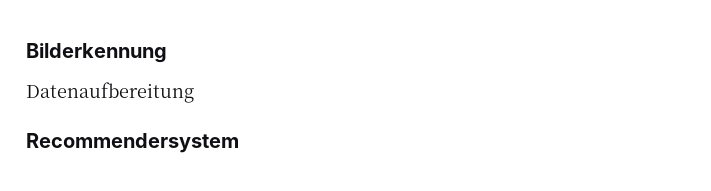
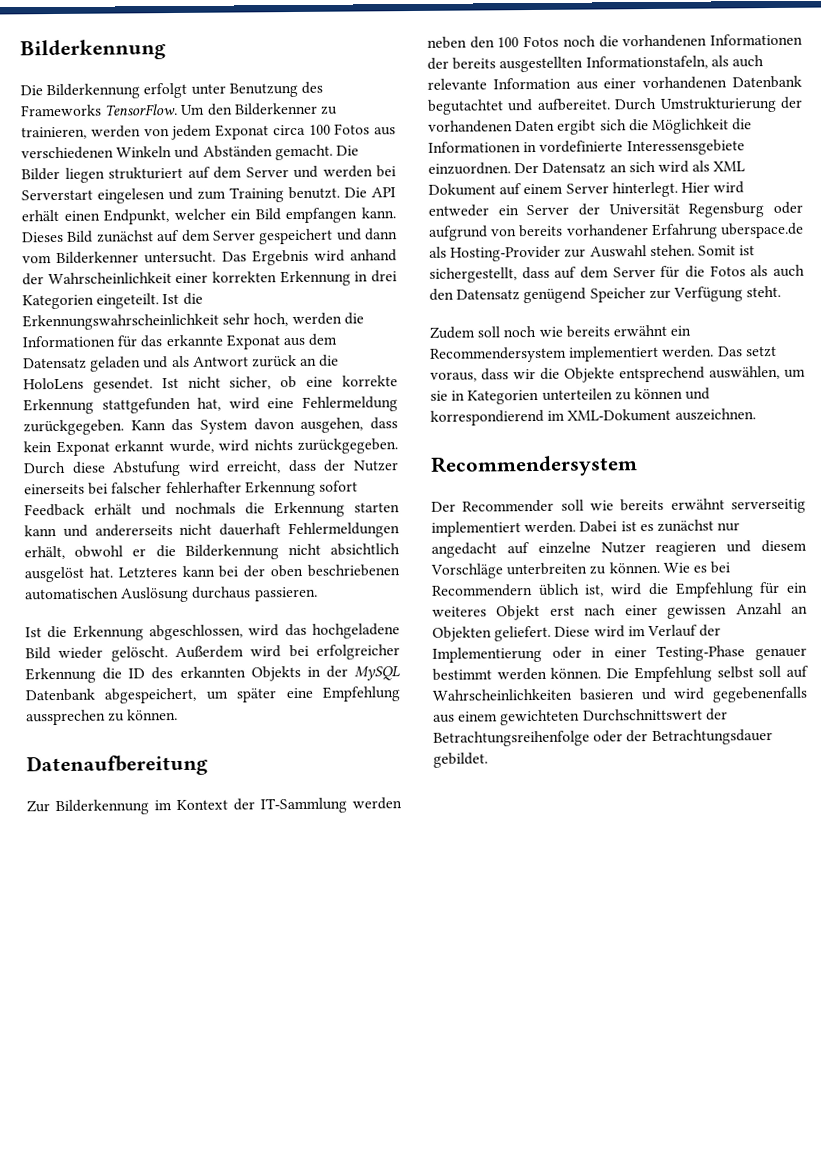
+ Die Bilderkennung erfolgt unter Benutzung des Frameworks TensorFlow. Um den Bilderkenner zu trainieren, werden von jedem Exponat circa 100 Fotos aus verschiedenen Winkeln und Abständen gemacht. Die Bilder liegen strukturiert auf dem Server und werden bei Serverstart eingelesen und zum Training benutzt. Die API erhält einen Endpunkt, welcher ein Bild empfangen kann. Dieses Bild zunächst auf dem Server gespeichert und dann vom Bilderkenner untersucht. Das Ergebnis wird anhand der Wahrscheinlichkeit einer korrekten Erkennung in drei Kategorien eingeteilt. Ist die Erkennungswahrscheinlichkeit sehr hoch, werden die Informationen für das erkannte Exponat aus dem Datensatz geladen und als Antwort zurück an die HoloLens gesendet. Ist nicht sicher, ob eine korrekte Erkennung stattgefunden hat, wird eine Fehlermeldung zurückgegeben. Kann das System davon ausgehen, dass kein Exponat erkannt wurde, wird nichts zurückgegeben. Durch diese Abstufung wird erreicht, dass der Nutzer einerseits bei falscher fehlerhafter Erkennung sofort Feedback erhält und nochmals die Erkennung starten kann und andererseits nicht dauerhaft Fehlermeldungen erhält, obwohl er die Bilderkennung nicht absichtlich ausgelöst hat. Letzteres kann bei der oben beschriebenen automatischen Auslösung durchaus passieren.
+ Ist die Erkennung abgeschlossen, wird das hochgeladene Bild wieder gelöscht. Außerdem wird bei erfolgreicher Erkennung die ID des erkannten Objekts in der MySQL Datenbank abgespeichert, um später eine Empfehlung aussprechen zu können.
  Datenaufbereitung
+ Zur Bilderkennung im Kontext der IT-Sammlung werden neben den 100 Fotos noch die vorhandenen Informationen der bereits ausgestellten Informationstafeln, als auch relevante Information aus einer vorhandenen Datenbank begutachtet und aufbereitet. Durch Umstrukturierung der vorhandenen Daten ergibt sich die Möglichkeit die Informationen in vordefinierte Interessensgebiete einzuordnen. Der Datensatz an sich wird als XML Dokument auf einem Server hinterlegt. Hier wird entweder ein Server der Universität Regensburg oder aufgrund von bereits vorhandener Erfahrung uberspace.de als Hosting-Provider zur Auswahl stehen. Somit ist sichergestellt, dass auf dem Server für die Fotos als auch den Datensatz genügend Speicher zur Verfügung steht.
+ Zudem soll noch wie bereits erwähnt ein Recommendersystem implementiert werden. Das setzt voraus, dass wir die Objekte entsprechend auswählen, um sie in Kategorien unterteilen zu können und korrespondierend im XML-Dokument auszeichnen.
  Recommendersystem
+ Der Recommender soll wie bereits erwähnt serverseitig implementiert werden. Dabei ist es zunächst nur angedacht auf einzelne Nutzer reagieren und diesem Vorschläge unterbreiten zu können. Wie es bei Recommendern üblich ist, wird die Empfehlung für ein weiteres Objekt erst nach einer gewissen Anzahl an Objekten geliefert. Diese wird im Verlauf der Implementierung oder in einer Testing-Phase genauer bestimmt werden können. Die Empfehlung selbst soll auf Wahrscheinlichkeiten basieren und wird gegebenenfalls aus einem gewichteten Durchschnittswert der Betrachtungsreihenfolge oder der Betrachtungsdauer gebildet.

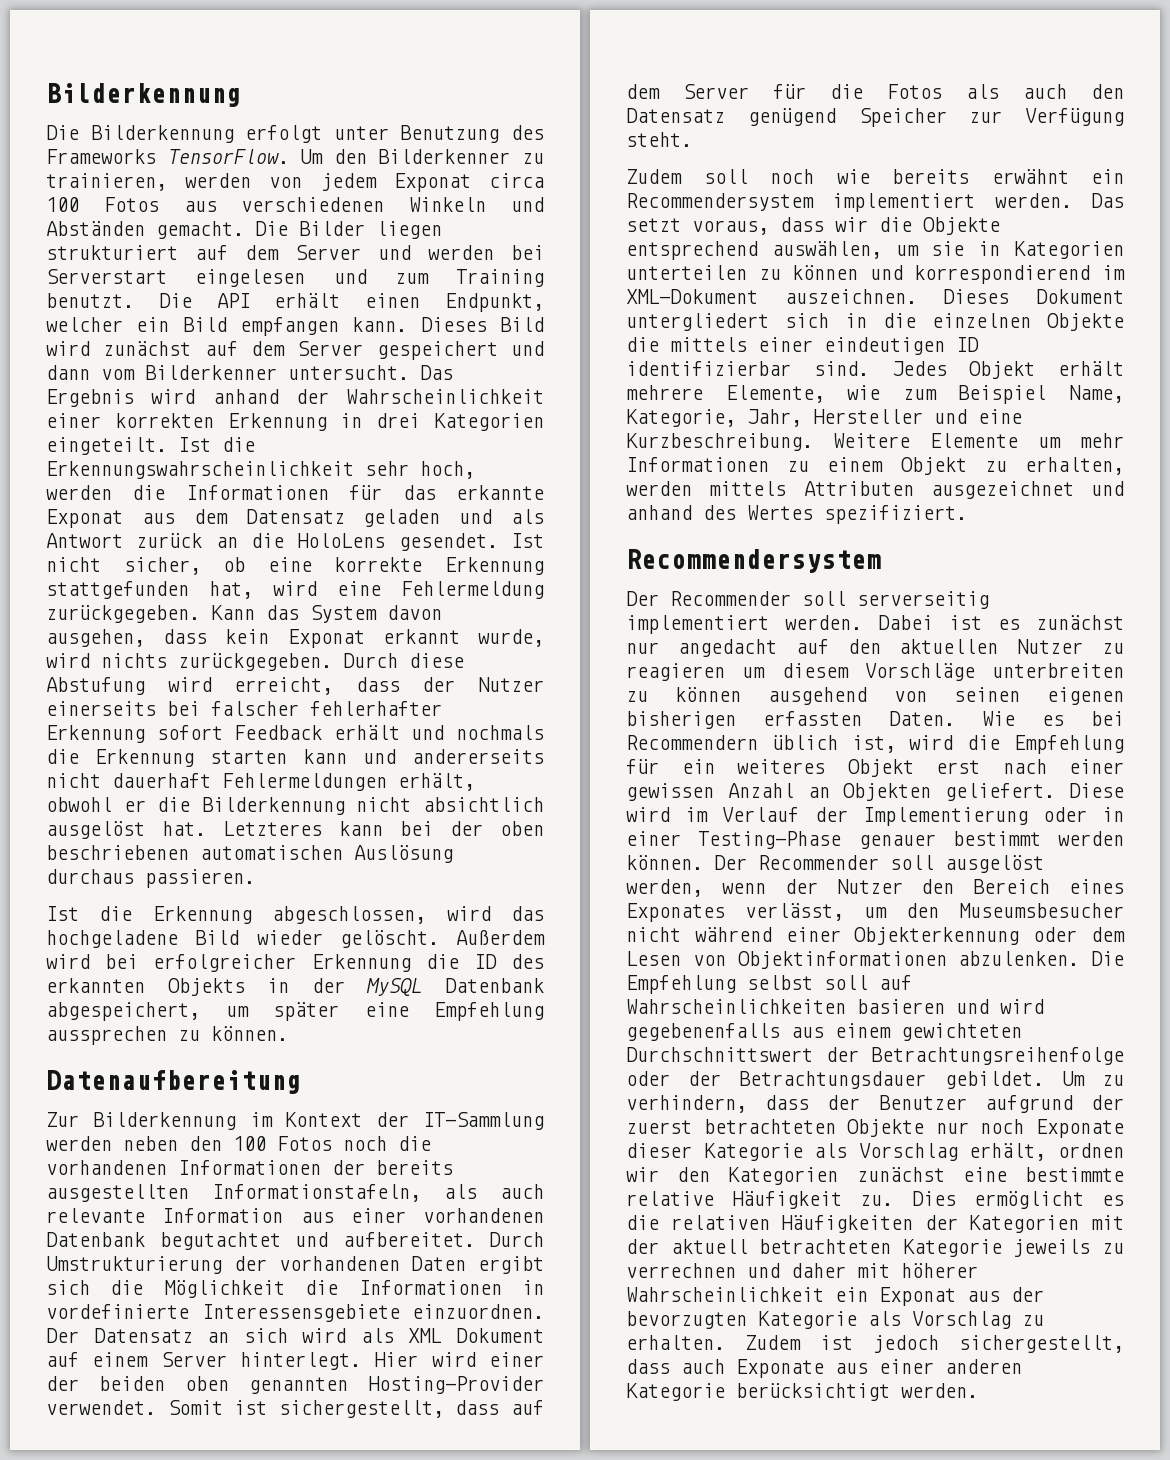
- Dieses Bild zunächst auf dem Server gespeichert und dann vom Bilderkenner untersucht.
+ Dieses Bild wird zunächst auf dem Server gespeichert und dann vom Bilderkenner untersucht.
- Hier wird entweder ein Server der Universität Regensburg oder aufgrund von bereits vorhandener Erfahrung uberspace.de als Hosting-Provider zur Auswahl stehen.
+ Hier wird einer der beiden oben genannten Hosting-Provider verwendet.
+ Dieses Dokument untergliedert sich in die einzelnen Objekte die mittels einer eindeutigen ID identifizierbar sind. Jedes Objekt erhält mehrere Elemente, wie zum Beispiel Name, Kategorie, Jahr, Hersteller und eine Kurzbeschreibung. Weitere Elemente um mehr Informationen zu einem Objekt zu erhalten, werden mittels Attributen ausgezeichnet und anhand des Wertes spezifiziert.
- Der Recommender soll wie bereits erwähnt serverseitig implementiert werden.
+ Der Recommender soll serverseitig implementiert werden.
- Dabei ist es zunächst nur angedacht auf einzelne Nutzer reagieren und diesem Vorschläge unterbreiten zu können.
+ Dabei ist es zunächst nur angedacht auf den aktuellen Nutzer zu reagieren um diesem Vorschläge unterbreiten zu können ausgehend von seinen eigenen bisherigen erfassten Daten.
+ Der Recommender soll ausgelöst werden, wenn der Nutzer den Bereich eines Exponates verlässt, um den Museumsbesucher nicht während einer Objekterkennung oder dem Lesen von Objektinformationen abzulenken.
+ Um zu verhindern, dass der Benutzer aufgrund der zuerst betrachteten Objekte nur noch Exponate dieser Kategorie als Vorschlag erhält, ordnen wir den Kategorien zunächst eine bestimmte relative Häufigkeit zu. Dies ermöglicht es die relativen Häufigkeiten der Kategorien mit der aktuell betrachteten Kategorie jeweils zu verrechnen und daher mit höherer Wahrscheinlichkeit ein Exponat aus der bevorzugten Kategorie als Vorschlag zu erhalten. Zudem ist jedoch sichergestellt, dass auch Exponate aus einer anderen Kategorie berücksichtigt werden.

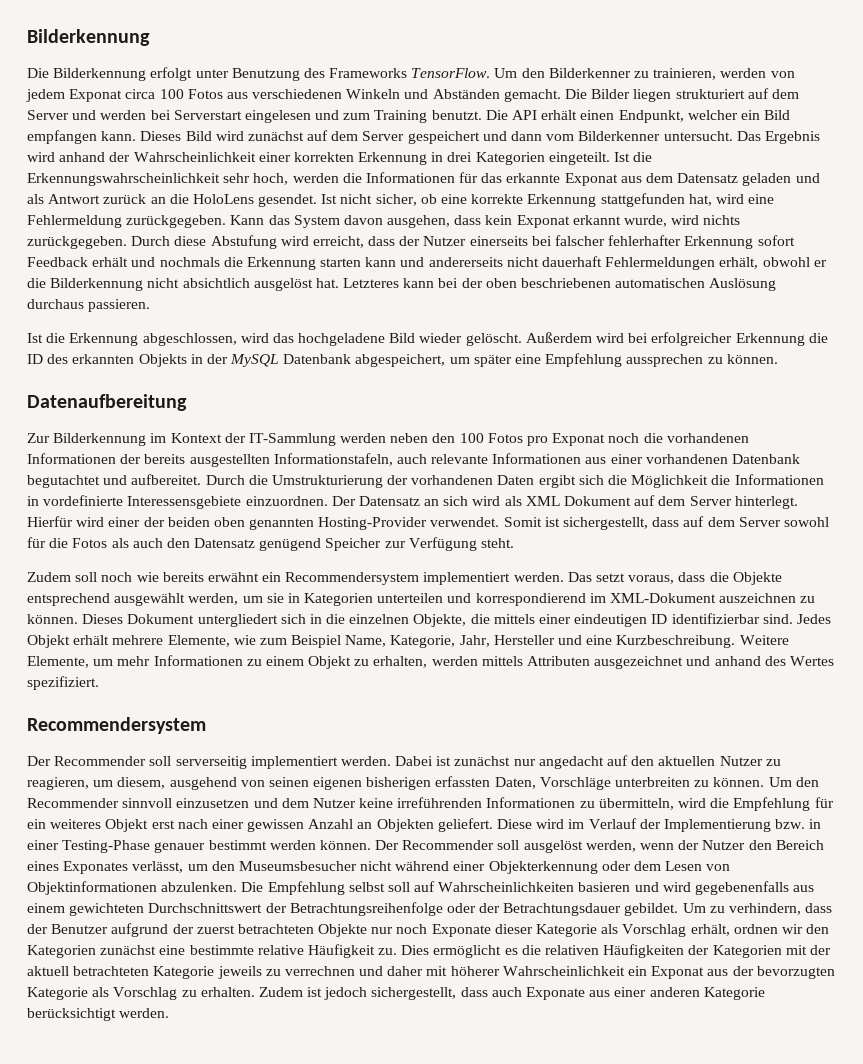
- Zur Bilderkennung im Kontext der IT-Sammlung werden neben den 100 Fotos noch die vorhandenen Informationen der bereits ausgestellten Informationstafeln, als auch relevante Information aus einer vorhandenen Datenbank begutachtet und aufbereitet.
+ Zur Bilderkennung im Kontext der IT-Sammlung werden neben den 100 Fotos pro Exponat noch die vorhandenen Informationen der bereits ausgestellten Informationstafeln, auch relevante Informationen aus einer vorhandenen Datenbank begutachtet und aufbereitet.
- Durch Umstrukturierung der vorhandenen Daten ergibt sich die Möglichkeit die Informationen in vordefinierte Interessensgebiete einzuordnen.
+ Durch die Umstrukturierung der vorhandenen Daten ergibt sich die Möglichkeit die Informationen in vordefinierte Interessensgebiete einzuordnen.
- Der Datensatz an sich wird als XML Dokument auf einem Server hinterlegt.
+ Der Datensatz an sich wird als XML Dokument auf dem Server hinterlegt.
- Hier wird einer der beiden oben genannten Hosting-Provider verwendet.
+ Hierfür wird einer der beiden oben genannten Hosting-Provider verwendet.
- Somit ist sichergestellt, dass auf dem Server für die Fotos als auch den Datensatz genügend Speicher zur Verfügung steht.
+ Somit ist sichergestellt, dass auf dem Server sowohl für die Fotos als auch den Datensatz genügend Speicher zur Verfügung steht.
- Das setzt voraus, dass wir die Objekte entsprechend auswählen, um sie in Kategorien unterteilen zu können und korrespondierend im XML-Dokument auszeichnen.
+ Das setzt voraus, dass die Objekte entsprechend ausgewählt werden, um sie in Kategorien unterteilen und korrespondierend im XML-Dokument auszeichnen zu können.
- Dieses Dokument untergliedert sich in die einzelnen Objekte die mittels einer eindeutigen ID identifizierbar sind.
+ Dieses Dokument untergliedert sich in die einzelnen Objekte, die mittels einer eindeutigen ID identifizierbar sind.
- Weitere Elemente um mehr Informationen zu einem Objekt zu erhalten, werden mittels Attributen ausgezeichnet und anhand des Wertes spezifiziert.
+ Weitere Elemente, um mehr Informationen zu einem Objekt zu erhalten, werden mittels Attributen ausgezeichnet und anhand des Wertes spezifiziert.
- Dabei ist es zunächst nur angedacht auf den aktuellen Nutzer zu reagieren um diesem Vorschläge unterbreiten zu können ausgehend von seinen eigenen bisherigen erfassten Daten. Wie es bei Recommendern üblich ist, wird die Empfehlung für ein weiteres Objekt erst nach einer gewissen Anzahl an Objekten geliefert.
+ Dabei ist zunächst nur angedacht auf den aktuellen Nutzer zu reagieren, um diesem, ausgehend von seinen eigenen bisherigen erfassten Daten, Vorschläge unterbreiten zu können. Um den Recommender sinnvoll einzusetzen und dem Nutzer keine irreführenden Informationen zu übermitteln, wird die Empfehlung für ein weiteres Objekt erst nach einer gewissen Anzahl an Objekten geliefert.
- Diese wird im Verlauf der Implementierung oder in einer Testing-Phase genauer bestimmt werden können.
+ Diese wird im Verlauf der Implementierung bzw. in einer Testing-Phase genauer bestimmt werden können.

